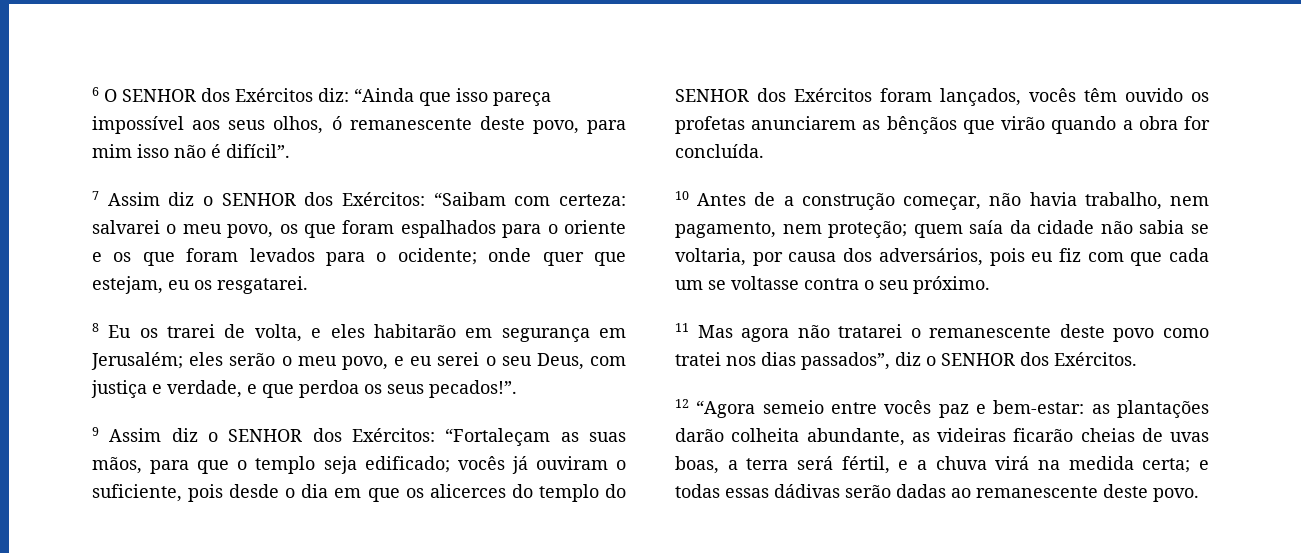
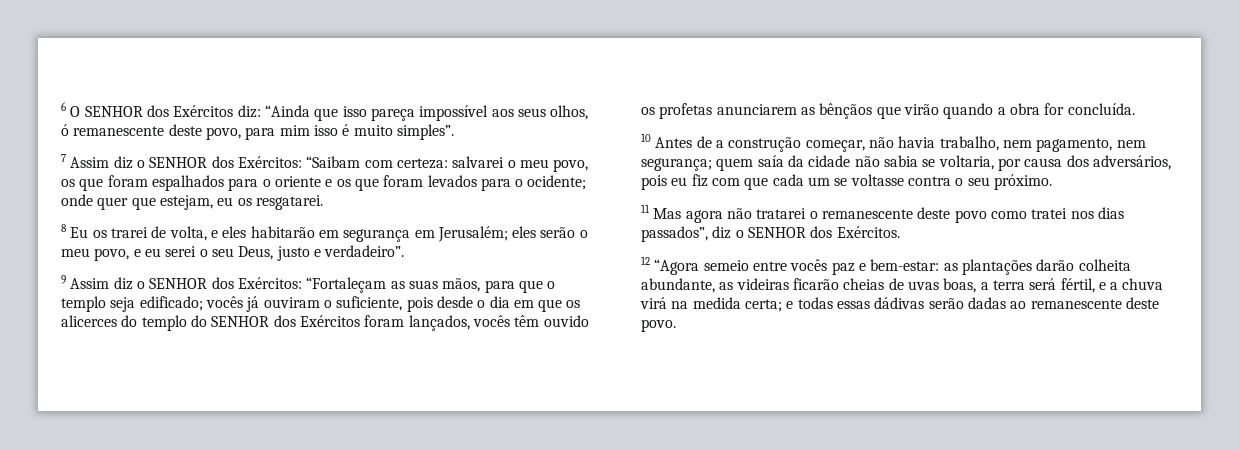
- 6 O SENHOR dos Exércitos diz: “Ainda que isso pareça impossível aos seus olhos, ó remanescente deste povo, para mim isso não é difícil”.
+ 6 O SENHOR dos Exércitos diz: “Ainda que isso pareça impossível aos seus olhos, ó remanescente deste povo, para mim isso é muito simples”.
- 8 Eu os trarei de volta, e eles habitarão em segurança em Jerusalém; eles serão o meu povo, e eu serei o seu Deus, com justiça e verdade, e que perdoa os seus pecados!”.
+ 8 Eu os trarei de volta, e eles habitarão em segurança em Jerusalém; eles serão o meu povo, e eu serei o seu Deus, justo e verdadeiro”.
- 10 Antes de a construção começar, não havia trabalho, nem pagamento, nem proteção; quem saía da cidade não sabia se voltaria, por causa dos adversários, pois eu fiz com que cada um se voltasse contra o seu próximo.
+ 10 Antes de a construção começar, não havia trabalho, nem pagamento, nem segurança; quem saía da cidade não sabia se voltaria, por causa dos adversários, pois eu fiz com que cada um se voltasse contra o seu próximo.

